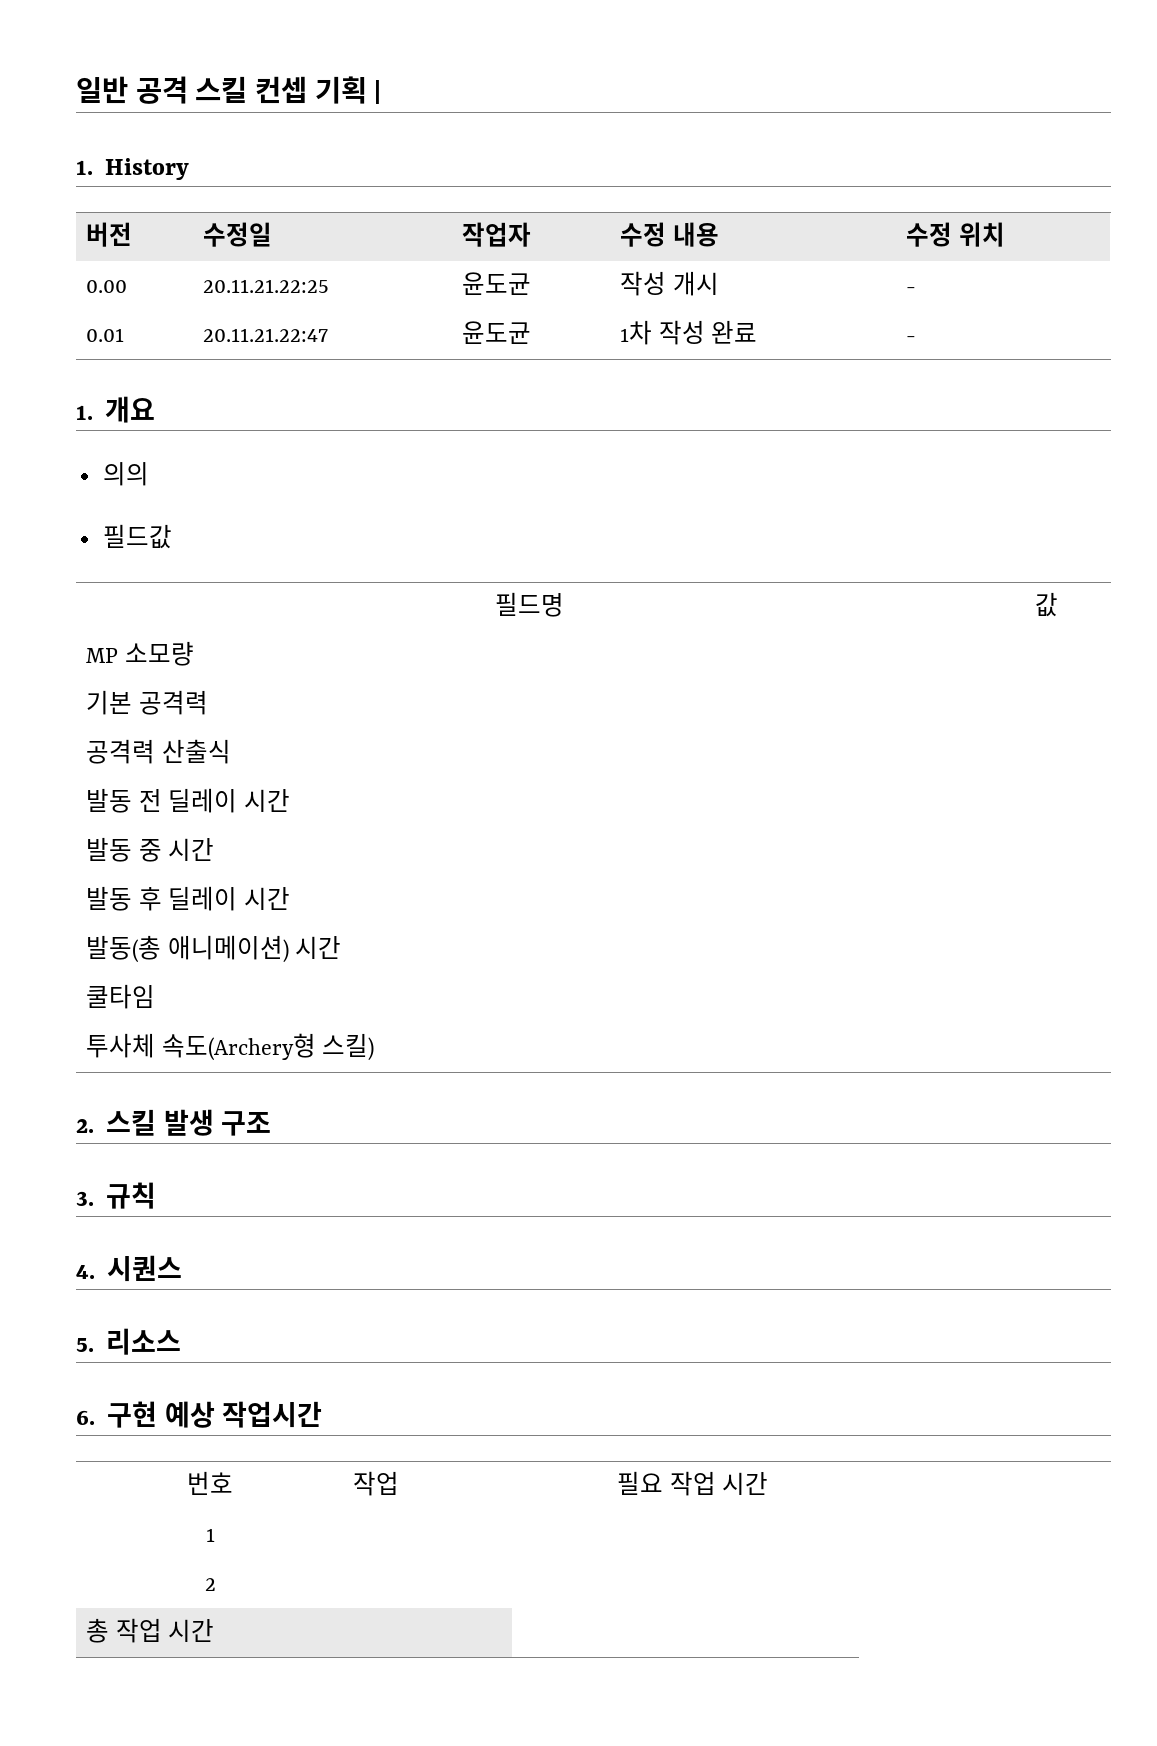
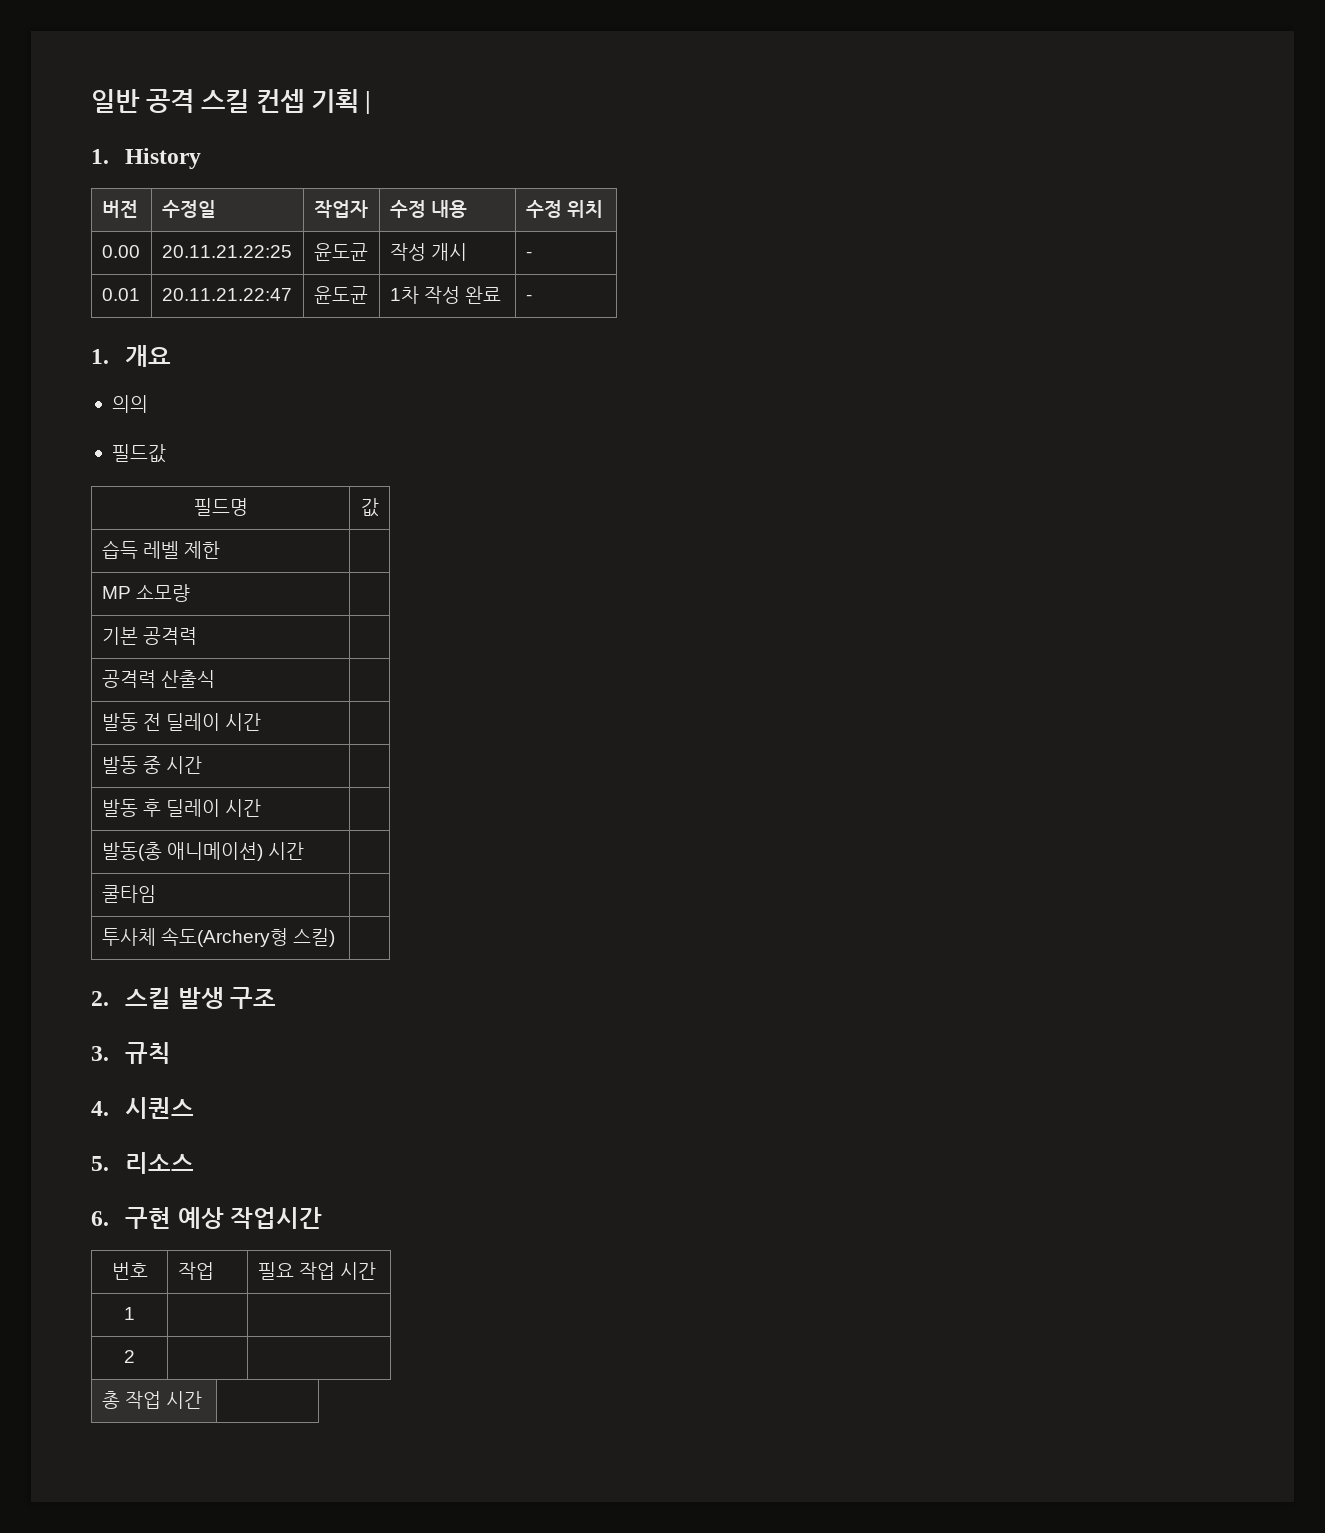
+ 습득 레벨 제한 |

